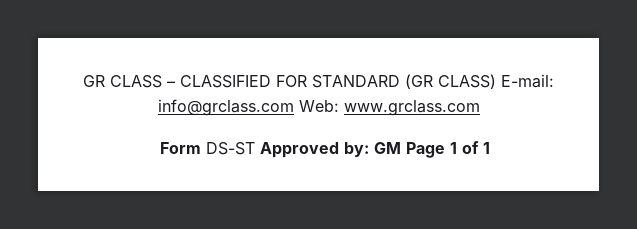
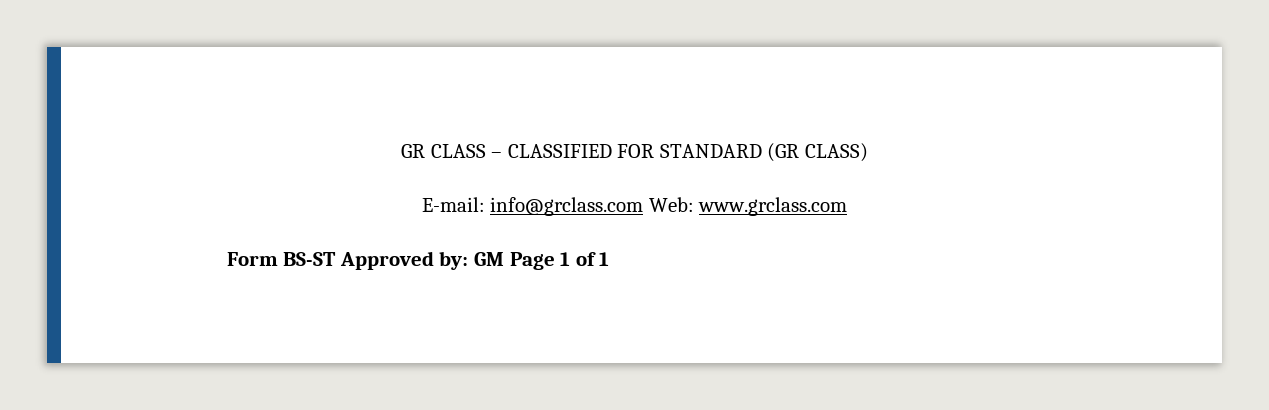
- GR CLASS – CLASSIFIED FOR STANDARD (GR CLASS) E-mail: info@grclass.com Web: www.grclass.com
+ GR CLASS – CLASSIFIED FOR STANDARD (GR CLASS)
+ E-mail: info@grclass.com Web: www.grclass.com
- Form DS-ST Approved by: GM Page 1 of 1
+ Form BS-ST Approved by: GM Page 1 of 1

